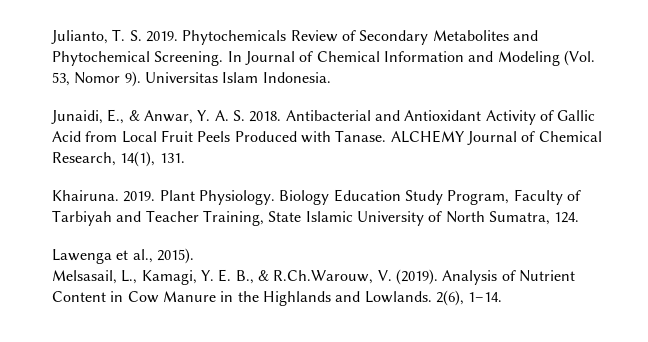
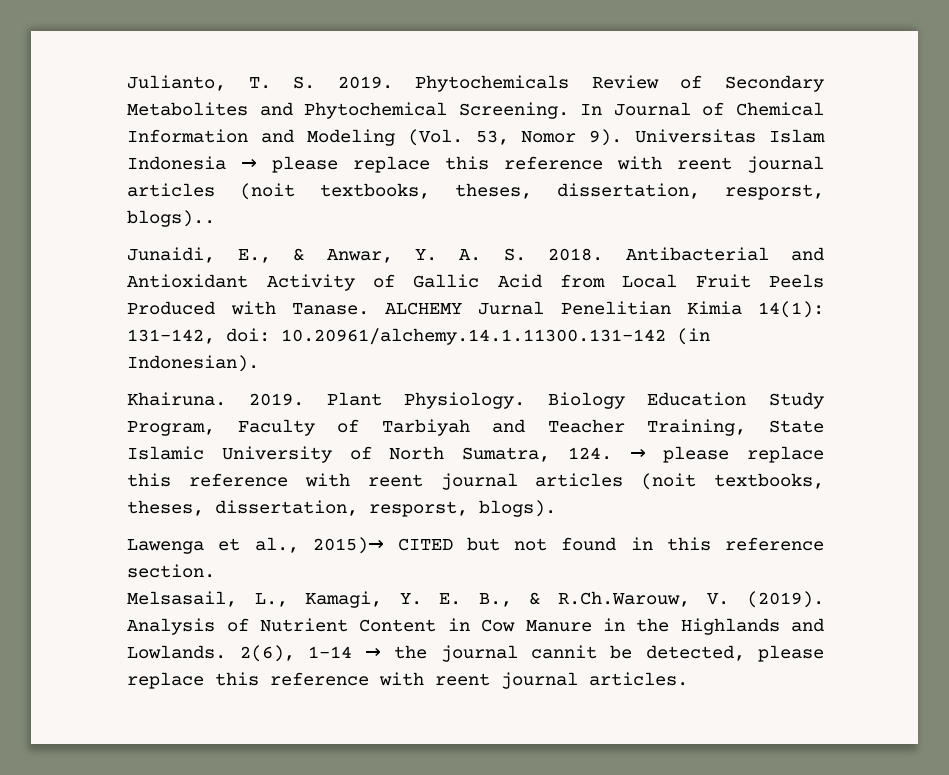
- Universitas Islam Indonesia.
+ Universitas Islam Indonesia → please replace this reference with reent journal articles (noit textbooks, theses, dissertation, resporst, blogs)..
- ALCHEMY Journal of Chemical Research, 14(1), 131.
+ ALCHEMY Jurnal Penelitian Kimia 14(1): 131-142, doi: 10.20961/alchemy.14.1.11300.131-142 (in Indonesian).
- Biology Education Study Program, Faculty of Tarbiyah and Teacher Training, State Islamic University of North Sumatra, 124.
- Lawenga et al., 2015).
+ Biology Education Study Program, Faculty of Tarbiyah and Teacher Training, State Islamic University of North Sumatra, 124. → please replace this reference with reent journal articles (noit textbooks, theses, dissertation, resporst, blogs).
+ Lawenga et al., 2015)→ CITED but not found in this reference section.
- 2(6), 1–14.
+ 2(6), 1–14 → the journal cannit be detected, please replace this reference with reent journal articles.

